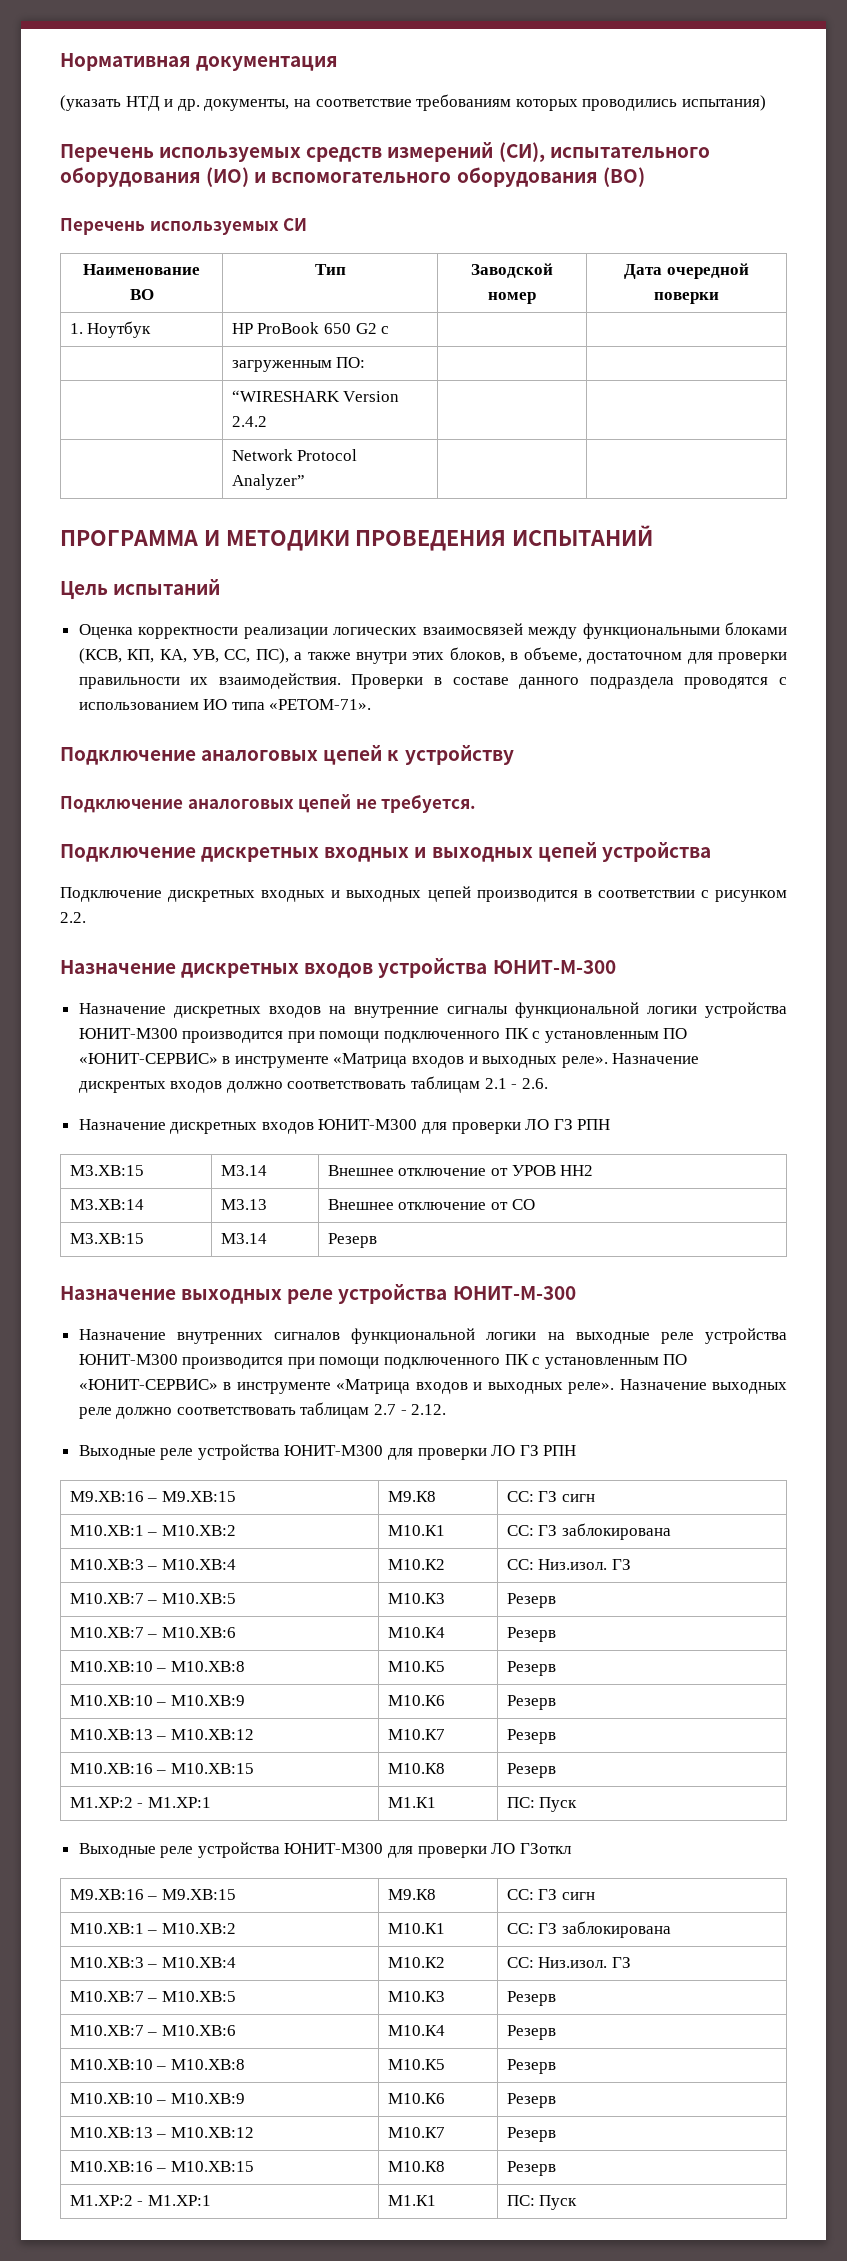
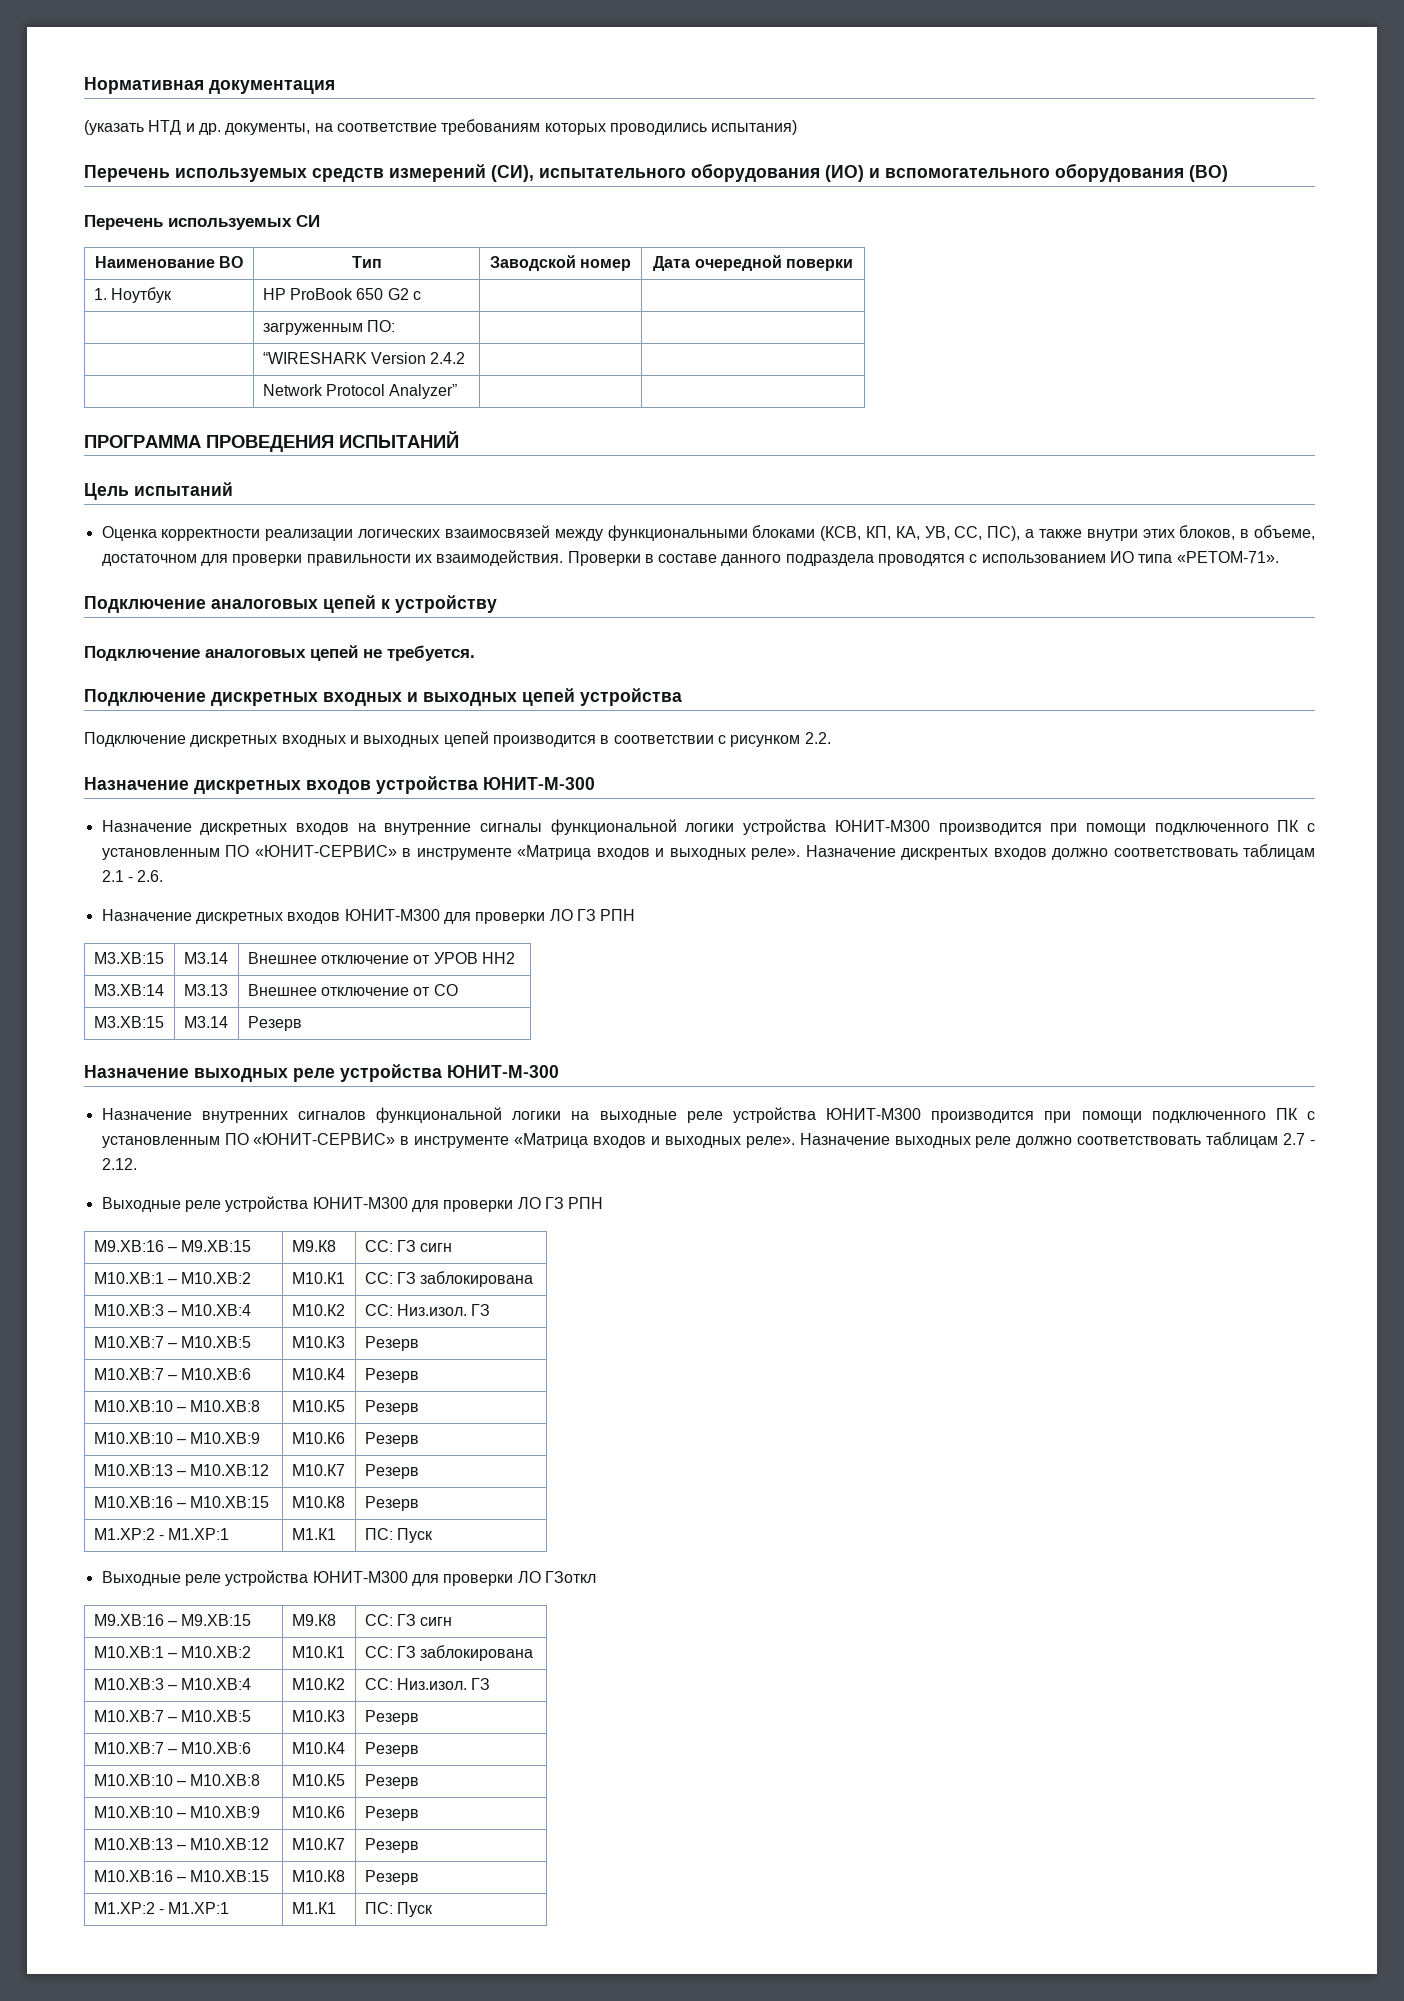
- ПРОГРАММА И МЕТОДИКИ ПРОВЕДЕНИЯ ИСПЫТАНИЙ
+ ПРОГРАММА ПРОВЕДЕНИЯ ИСПЫТАНИЙ

